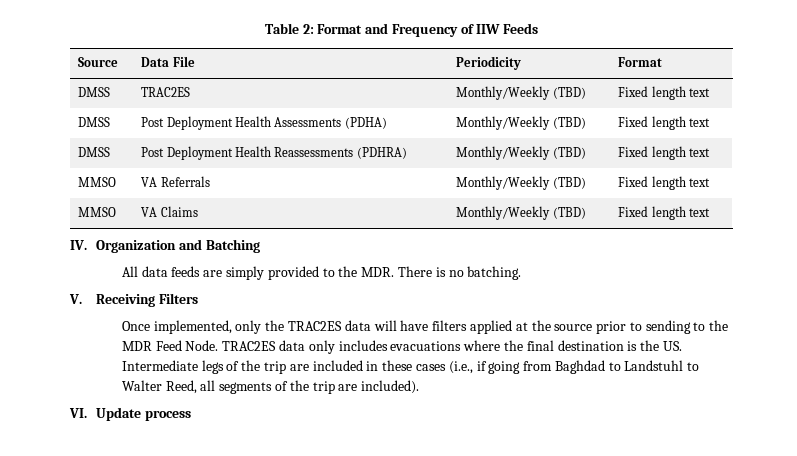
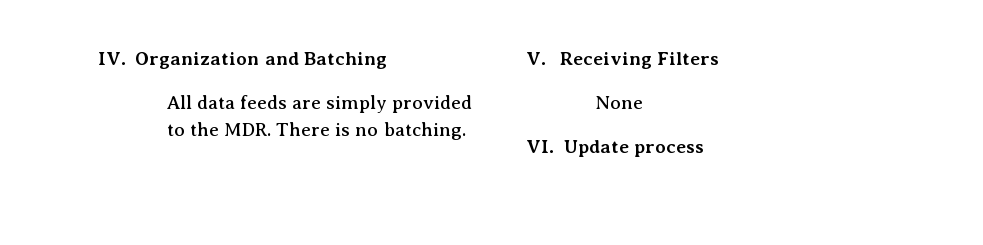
- Table 2: Format and Frequency of IIW Feeds
- Source | Data File | Periodicity | Format
- DMSS | TRAC2ES | Monthly/Weekly (TBD) | Fixed length text
- DMSS | Post Deployment Health Assessments (PDHA) | Monthly/Weekly (TBD) | Fixed length text
- DMSS | Post Deployment Health Reassessments (PDHRA) | Monthly/Weekly (TBD) | Fixed length text
- MMSO | VA Referrals | Monthly/Weekly (TBD) | Fixed length text
- MMSO | VA Claims | Monthly/Weekly (TBD) | Fixed length text
- Once implemented, only the TRAC2ES data will have filters applied at the source prior to sending to the MDR Feed Node. TRAC2ES data only includes evacuations where the final destination is the US. Intermediate legs of the trip are included in these cases (i.e., if going from Baghdad to Landstuhl to Walter Reed, all segments of the trip are included).
+ None

